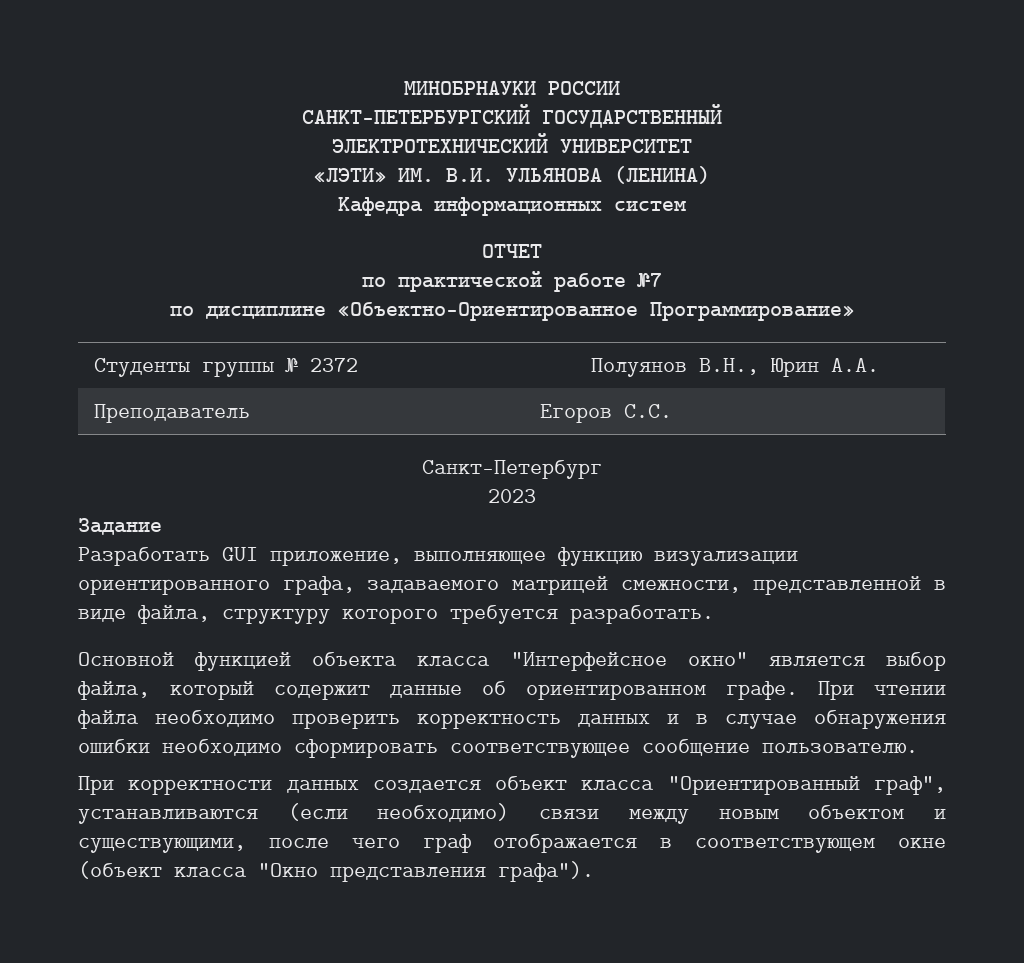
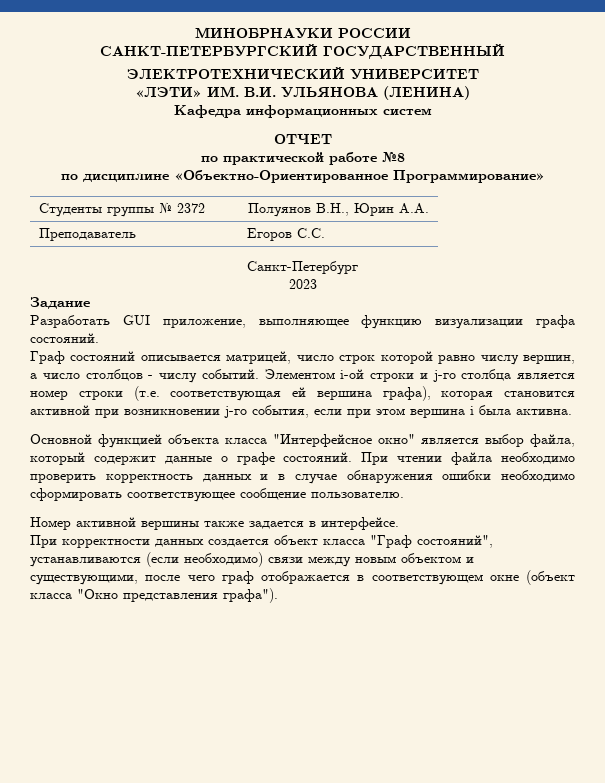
- по практической работе №7
+ по практической работе №8
- Разработать GUI приложение, выполняющее функцию визуализации ориентированного графа, задаваемого матрицей смежности, представленной в виде файла, структуру которого требуется разработать.
+ Разработать GUI приложение, выполняющее функцию визуализации графа состояний.
+ Граф состояний описывается матрицей, число строк которой равно числу вершин, а число столбцов - числу событий. Элементом i-ой строки и j-го столбца является номер строки (т.е. соответствующая ей вершина графа), которая становится активной при возникновении j-го события, если при этом вершина i была активна.
- Основной функцией объекта класса "Интерфейсное окно" является выбор файла, который содержит данные об ориентированном графе.
+ Основной функцией объекта класса "Интерфейсное окно" является выбор файла, который содержит данные о графе состояний.
+ Номер активной вершины также задается в интерфейсе.
- При корректности данных создается объект класса "Ориентированный граф", устанавливаются (если необходимо) связи между новым объектом и существующими, после чего граф отображается в соответствующем окне (объект класса "Окно представления графа").
+ При корректности данных создается объект класса "Граф состояний", устанавливаются (если необходимо) связи между новым объектом и существующими, после чего граф отображается в соответствующем окне (объект класса "Окно представления графа").

